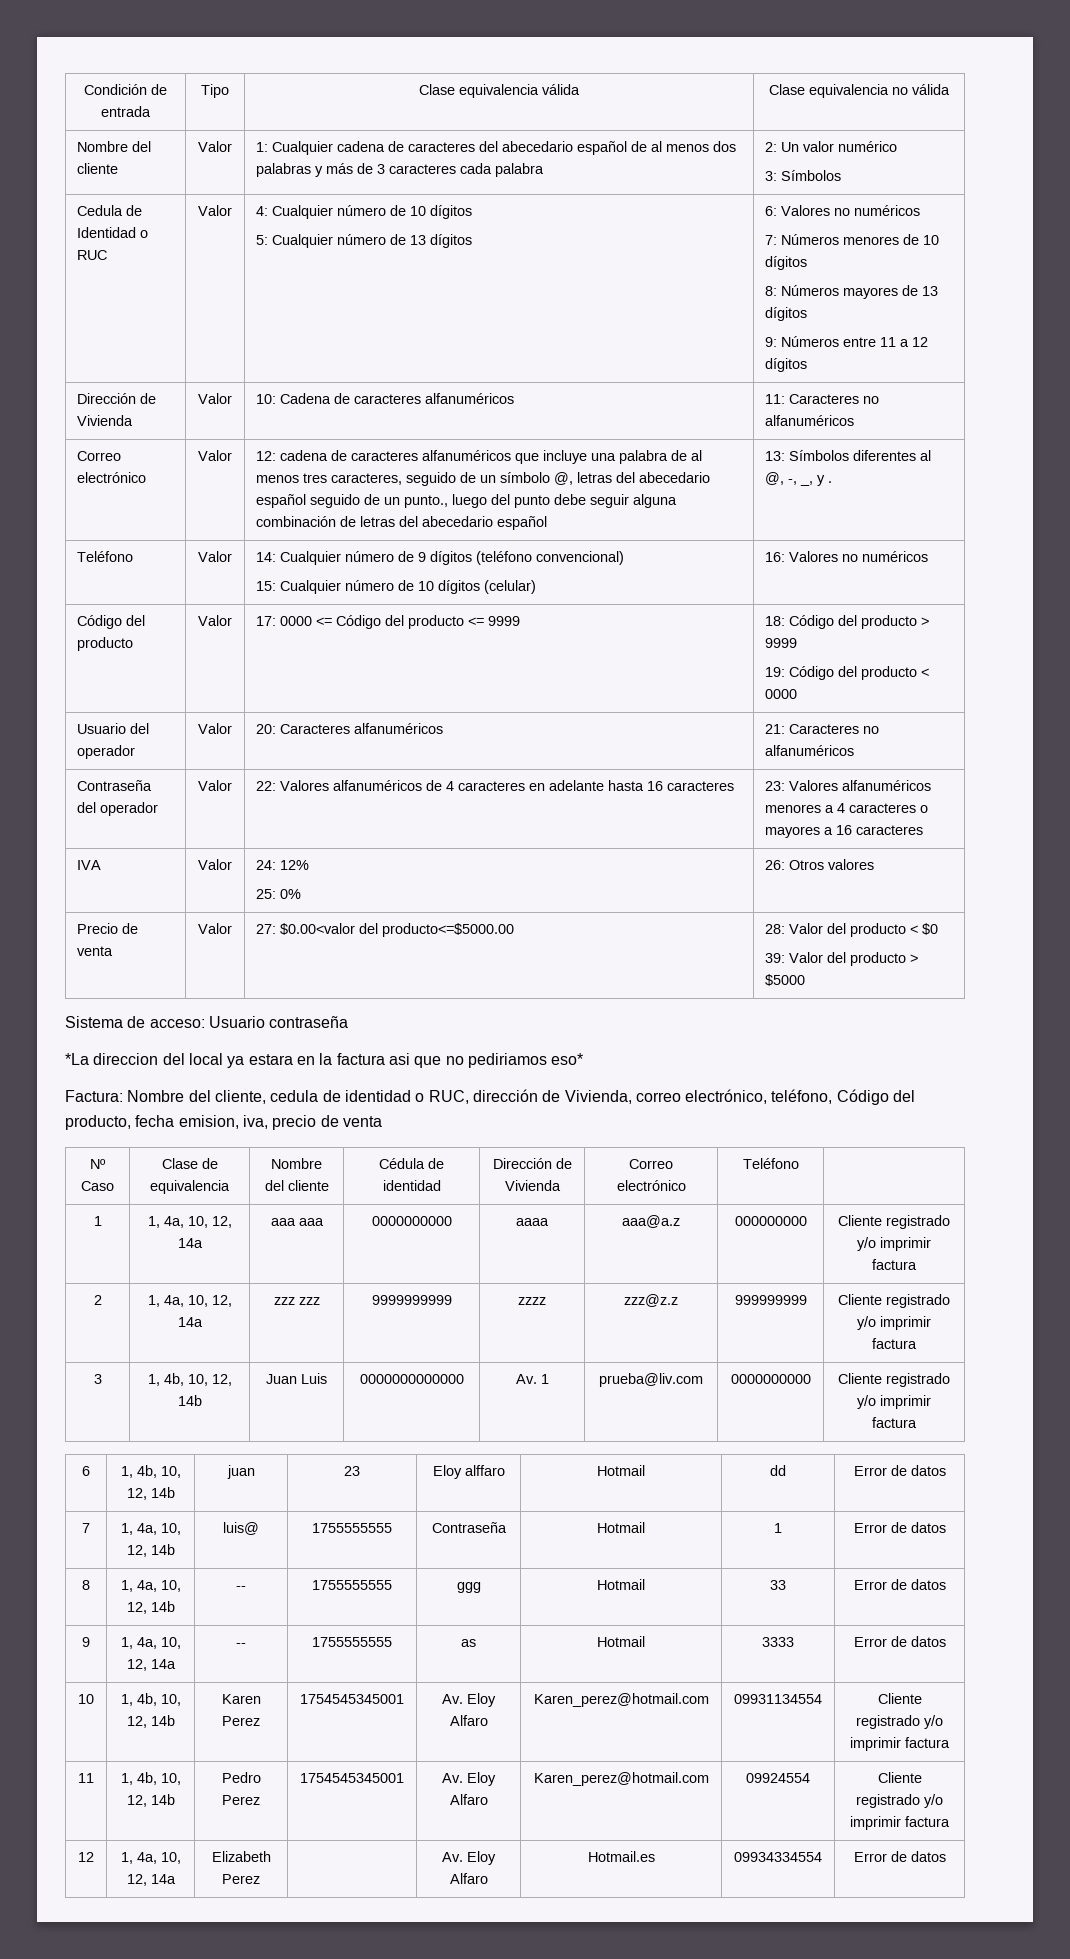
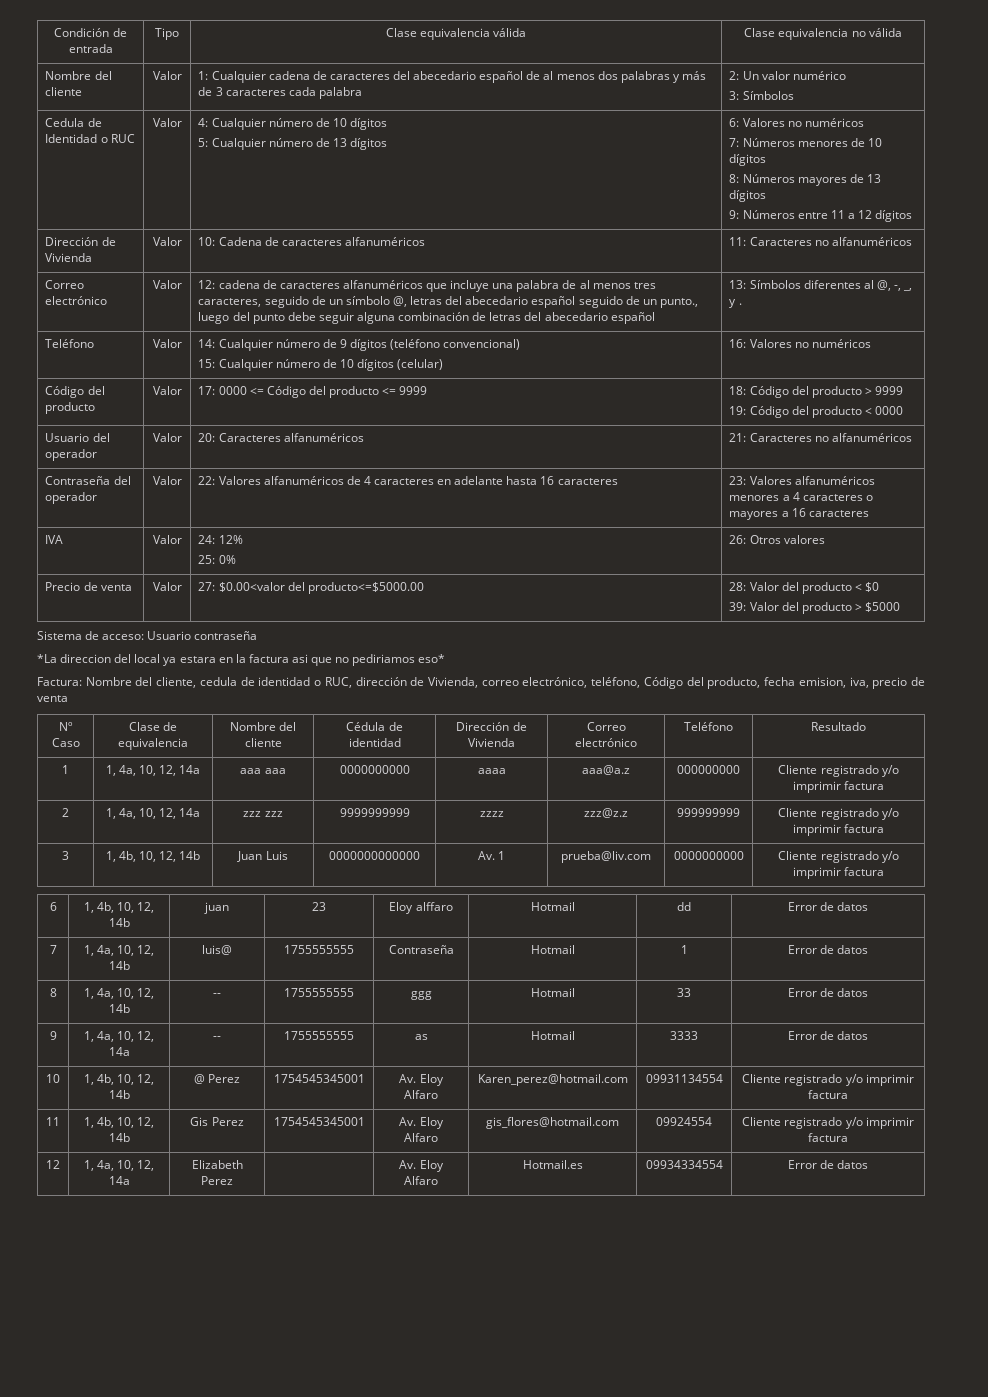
- Nº Caso | Clase de equivalencia | Nombre del cliente | Cédula de identidad | Dirección de Vivienda | Correo electrónico | Teléfono |
+ Nº Caso | Clase de equivalencia | Nombre del cliente | Cédula de identidad | Dirección de Vivienda | Correo electrónico | Teléfono | Resultado
- 10 | 1, 4b, 10, 12, 14b | Karen Perez | 1754545345001 | Av. Eloy Alfaro | Karen_perez@hotmail.com | 09931134554 | Cliente registrado y/o imprimir factura
+ 10 | 1, 4b, 10, 12, 14b | @ Perez | 1754545345001 | Av. Eloy Alfaro | Karen_perez@hotmail.com | 09931134554 | Cliente registrado y/o imprimir factura
- 11 | 1, 4b, 10, 12, 14b | Pedro Perez | 1754545345001 | Av. Eloy Alfaro | Karen_perez@hotmail.com | 09924554 | Cliente registrado y/o imprimir factura
+ 11 | 1, 4b, 10, 12, 14b | Gis Perez | 1754545345001 | Av. Eloy Alfaro | gis_flores@hotmail.com | 09924554 | Cliente registrado y/o imprimir factura

